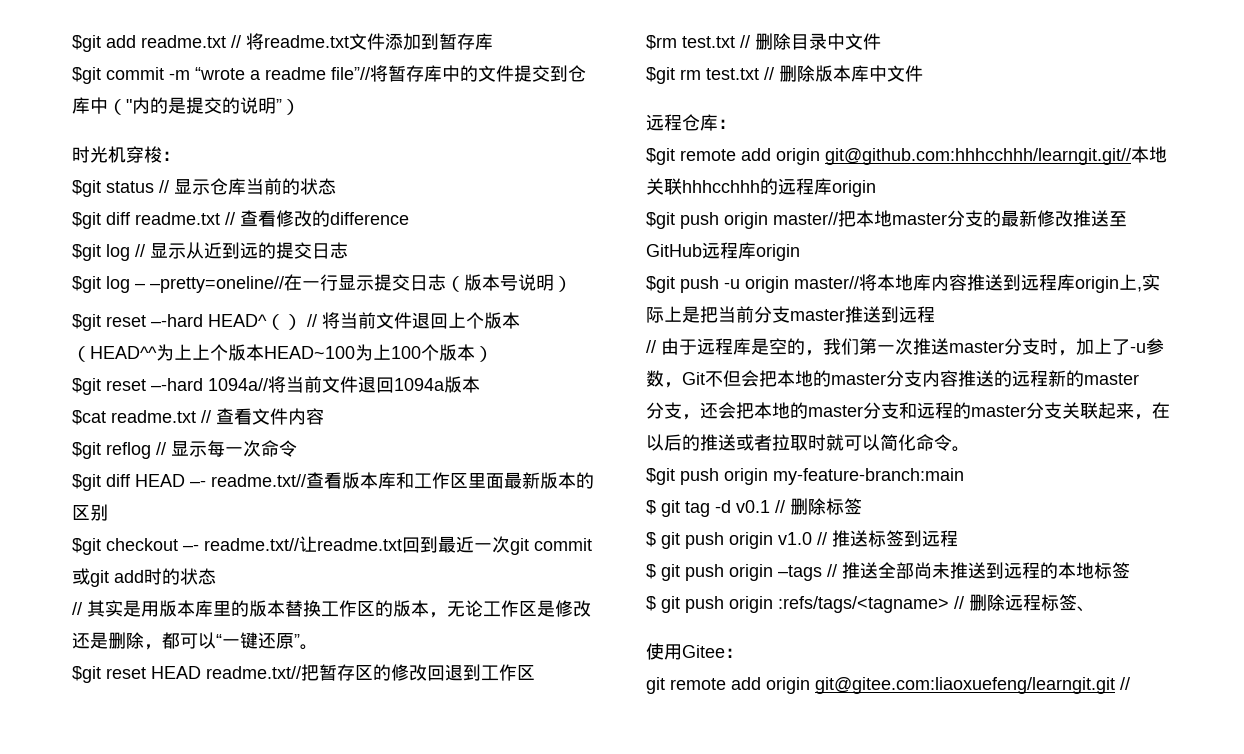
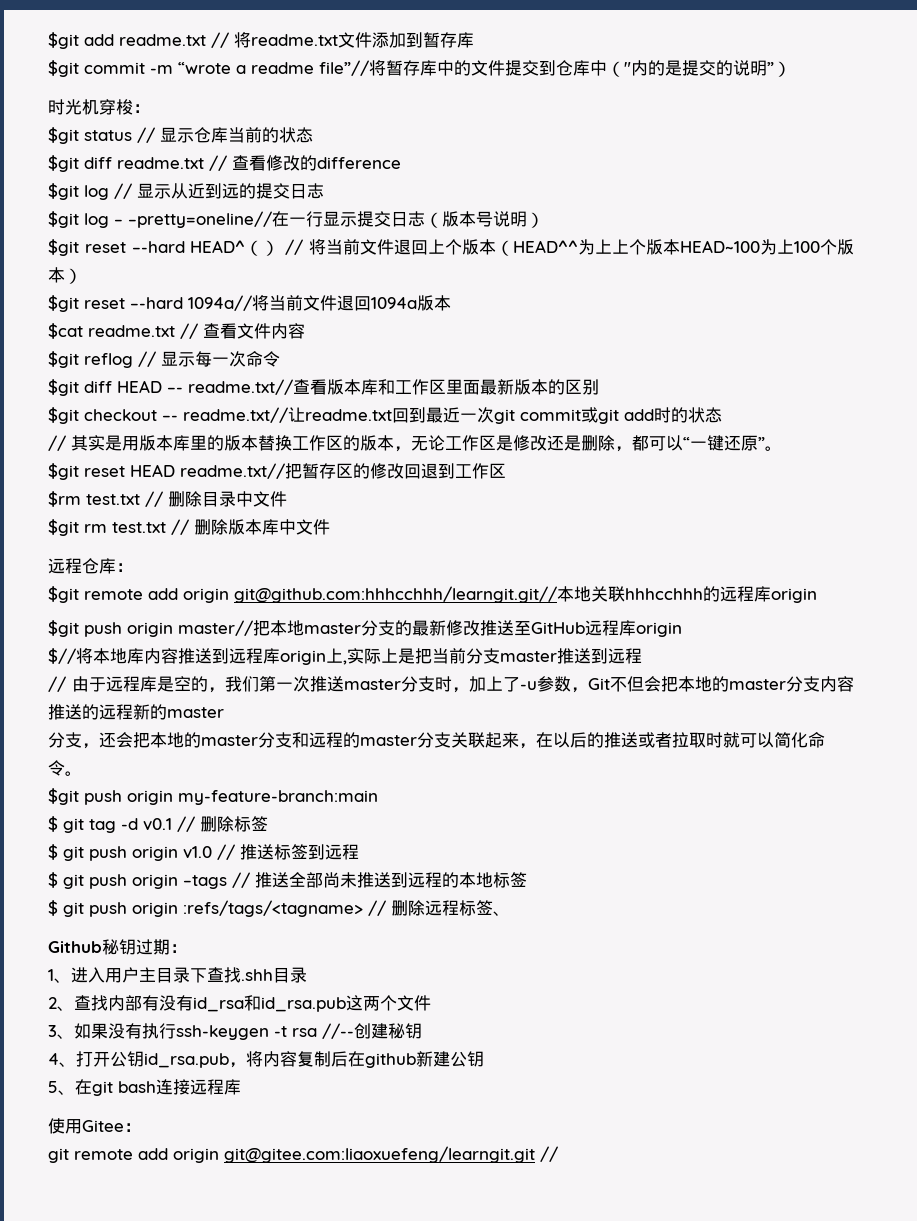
- $git push -u origin master//将本地库内容推送到远程库origin上,实际上是把当前分支master推送到远程
+ $//将本地库内容推送到远程库origin上,实际上是把当前分支master推送到远程
+ Github秘钥过期：
+ 1、进入用户主目录下查找.shh目录
+ 2、查找内部有没有id_rsa和id_rsa.pub这两个文件
+ 3、如果没有执行ssh-keygen -t rsa //--创建秘钥
+ 4、打开公钥id_rsa.pub，将内容复制后在github新建公钥
+ 5、在git bash连接远程库

